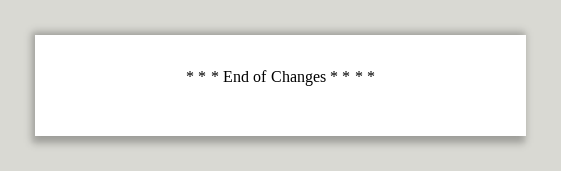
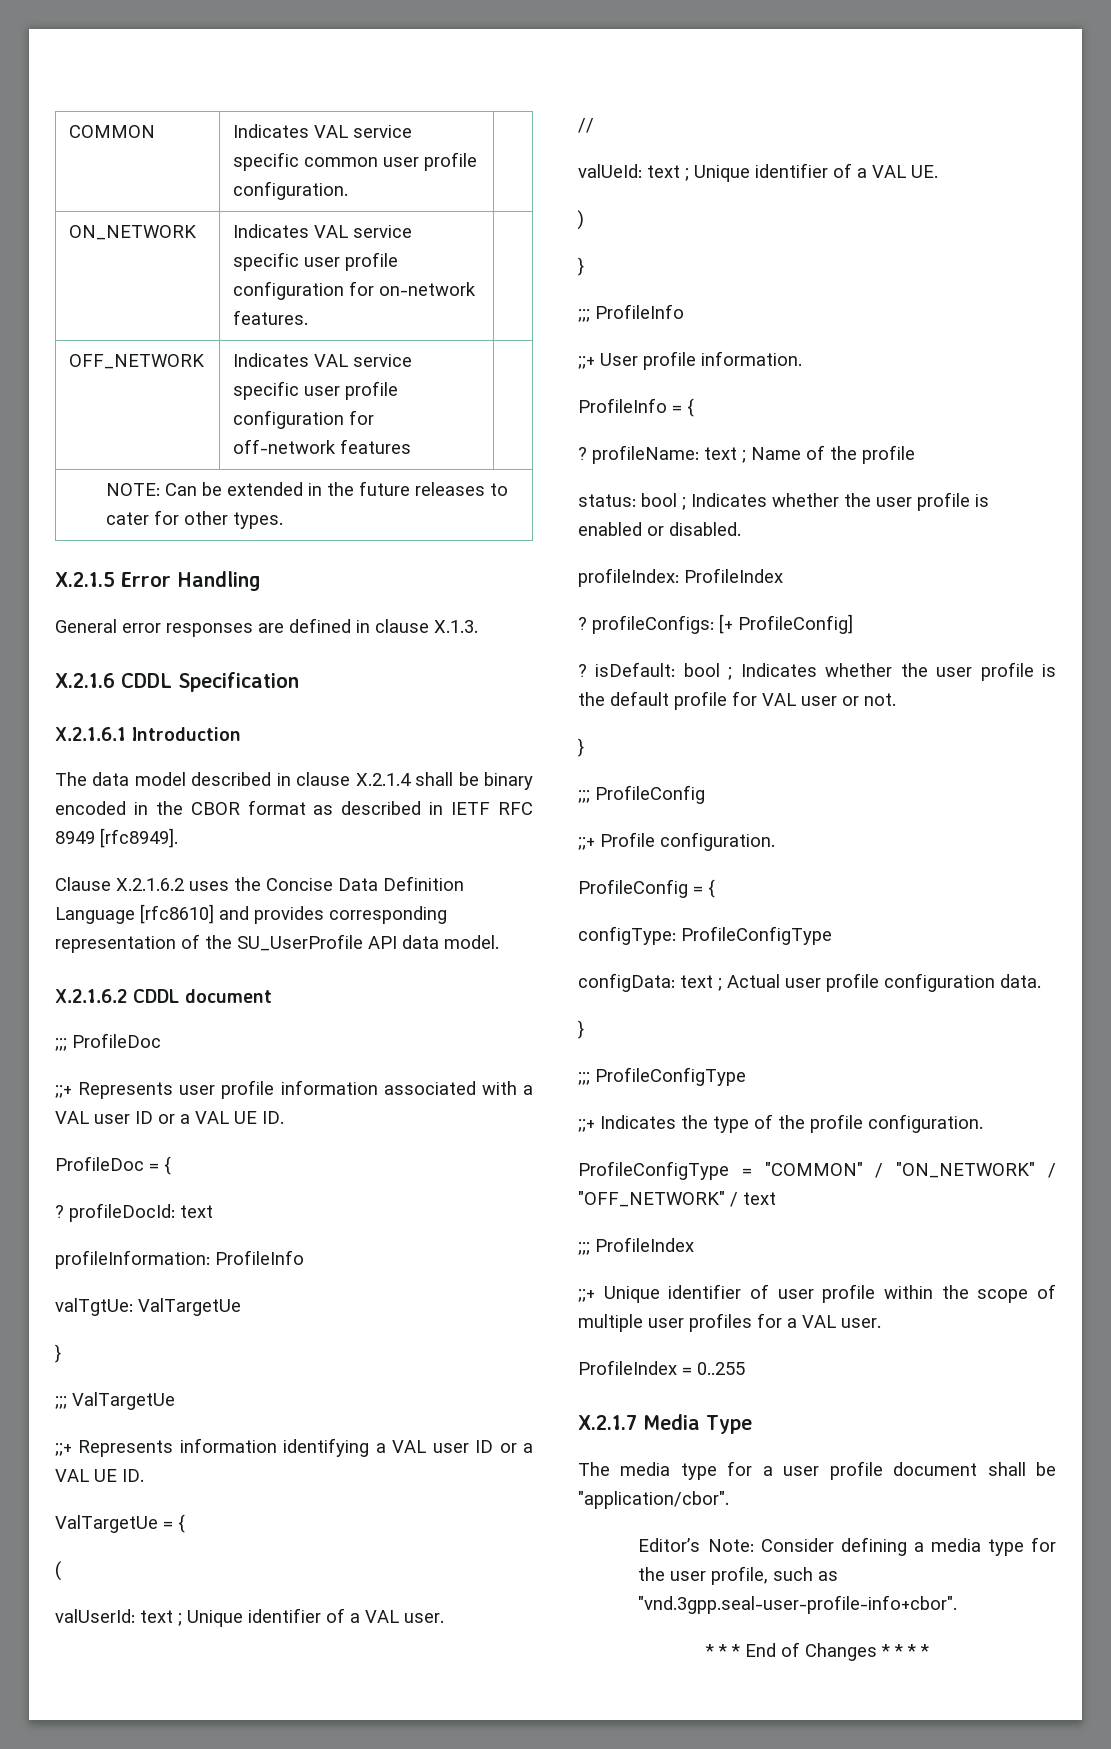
+ COMMON | Indicates VAL service specific common user profile configuration. |
+ ON_NETWORK | Indicates VAL service specific user profile configuration for on-network features. |
+ OFF_NETWORK | Indicates VAL service specific user profile configuration for off-network features |
+ NOTE: Can be extended in the future releases to cater for other types.
+ X.2.1.5 Error Handling
+ General error responses are defined in clause X.1.3.
+ X.2.1.6 CDDL Specification
+ X.2.1.6.1 Introduction
+ The data model described in clause X.2.1.4 shall be binary encoded in the CBOR format as described in IETF RFC 8949 [rfc8949].
+ Clause X.2.1.6.2 uses the Concise Data Definition Language [rfc8610] and provides corresponding representation of the SU_UserProfile API data model.
+ X.2.1.6.2 CDDL document
+ ;;; ProfileDoc
+ ;;+ Represents user profile information associated with a VAL user ID or a VAL UE ID.
+ ProfileDoc = {
+ ? profileDocId: text
+ profileInformation: ProfileInfo
+ valTgtUe: ValTargetUe
+ }
+ ;;; ValTargetUe
+ ;;+ Represents information identifying a VAL user ID or a VAL UE ID.
+ ValTargetUe = {
+ (
+ valUserId: text ; Unique identifier of a VAL user.
+ //
+ valUeId: text ; Unique identifier of a VAL UE.
+ )
+ }
+ ;;; ProfileInfo
+ ;;+ User profile information.
+ ProfileInfo = {
+ ? profileName: text ; Name of the profile
+ status: bool ; Indicates whether the user profile is enabled or disabled.
+ profileIndex: ProfileIndex
+ ? profileConfigs: [+ ProfileConfig]
+ ? isDefault: bool ; Indicates whether the user profile is the default profile for VAL user or not.
+ }
+ ;;; ProfileConfig
+ ;;+ Profile configuration.
+ ProfileConfig = {
+ configType: ProfileConfigType
+ configData: text ; Actual user profile configuration data.
+ }
+ ;;; ProfileConfigType
+ ;;+ Indicates the type of the profile configuration.
+ ProfileConfigType = "COMMON" / "ON_NETWORK" / "OFF_NETWORK" / text
+ ;;; ProfileIndex
+ ;;+ Unique identifier of user profile within the scope of multiple user profiles for a VAL user.
+ ProfileIndex = 0..255
+ X.2.1.7 Media Type
+ The media type for a user profile document shall be "application/cbor".
+ Editor’s Note: Consider defining a media type for the user profile, such as "vnd.3gpp.seal-user-profile-info+cbor".

